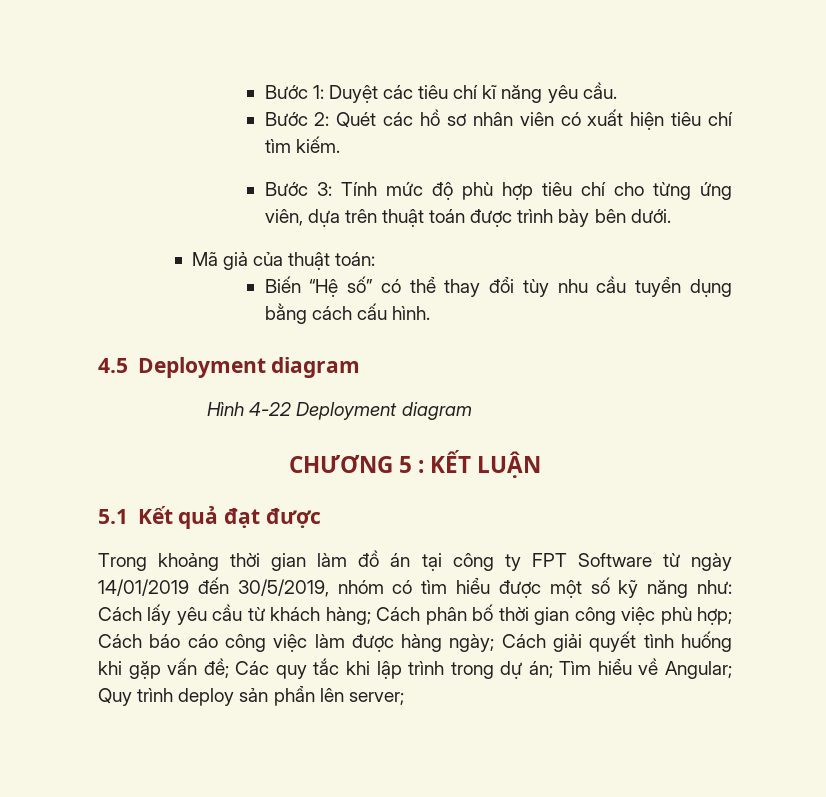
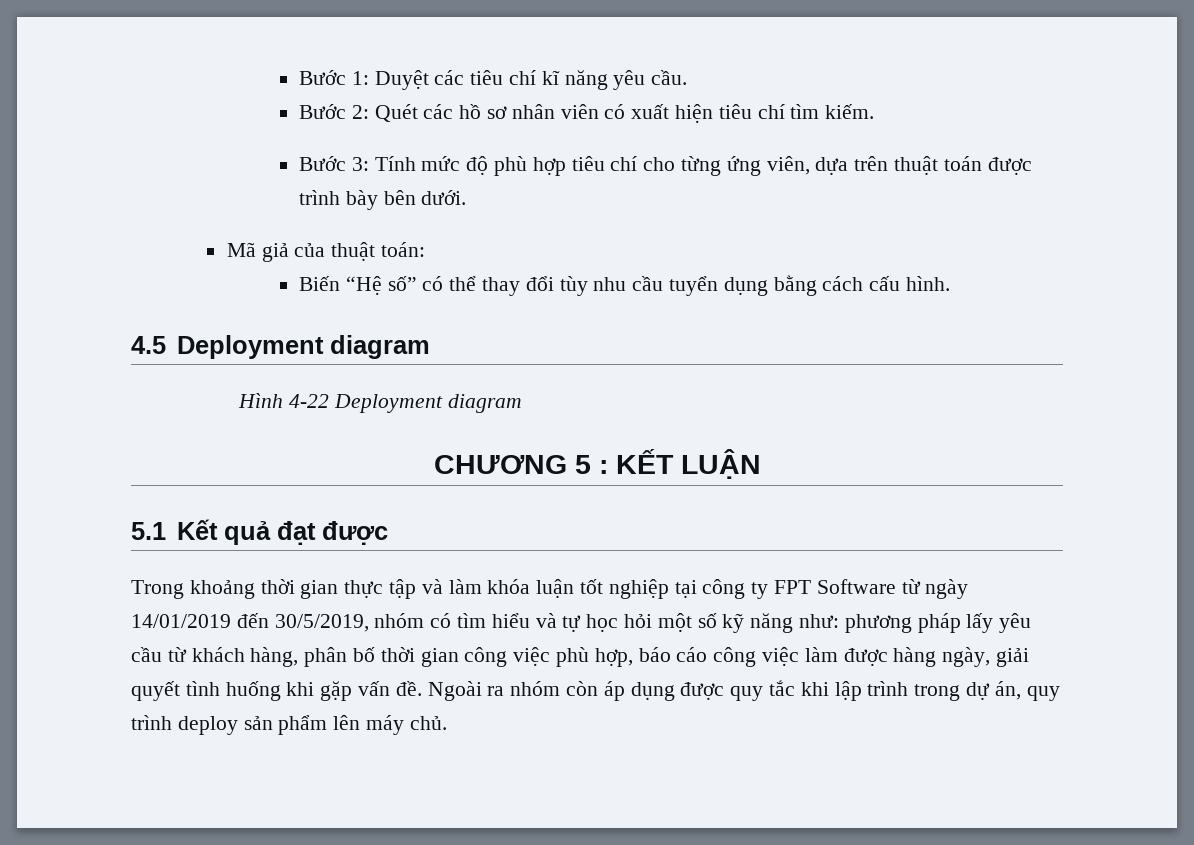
- Trong khoảng thời gian làm đồ án tại công ty FPT Software từ ngày 14/01/2019 đến 30/5/2019, nhóm có tìm hiểu được một số kỹ năng như: Cách lấy yêu cầu từ khách hàng; Cách phân bố thời gian công việc phù hợp; Cách báo cáo công việc làm được hàng ngày; Cách giải quyết tình huống khi gặp vấn đề; Các quy tắc khi lập trình trong dự án; Tìm hiểu về Angular; Quy trình deploy sản phẩn lên server;
+ Trong khoảng thời gian thực tập và làm khóa luận tốt nghiệp tại công ty FPT Software từ ngày 14/01/2019 đến 30/5/2019, nhóm có tìm hiểu và tự học hỏi một số kỹ năng như: phương pháp lấy yêu cầu từ khách hàng, phân bố thời gian công việc phù hợp, báo cáo công việc làm được hàng ngày, giải quyết tình huống khi gặp vấn đề. Ngoài ra nhóm còn áp dụng được quy tắc khi lập trình trong dự án, quy trình deploy sản phẩm lên máy chủ.

